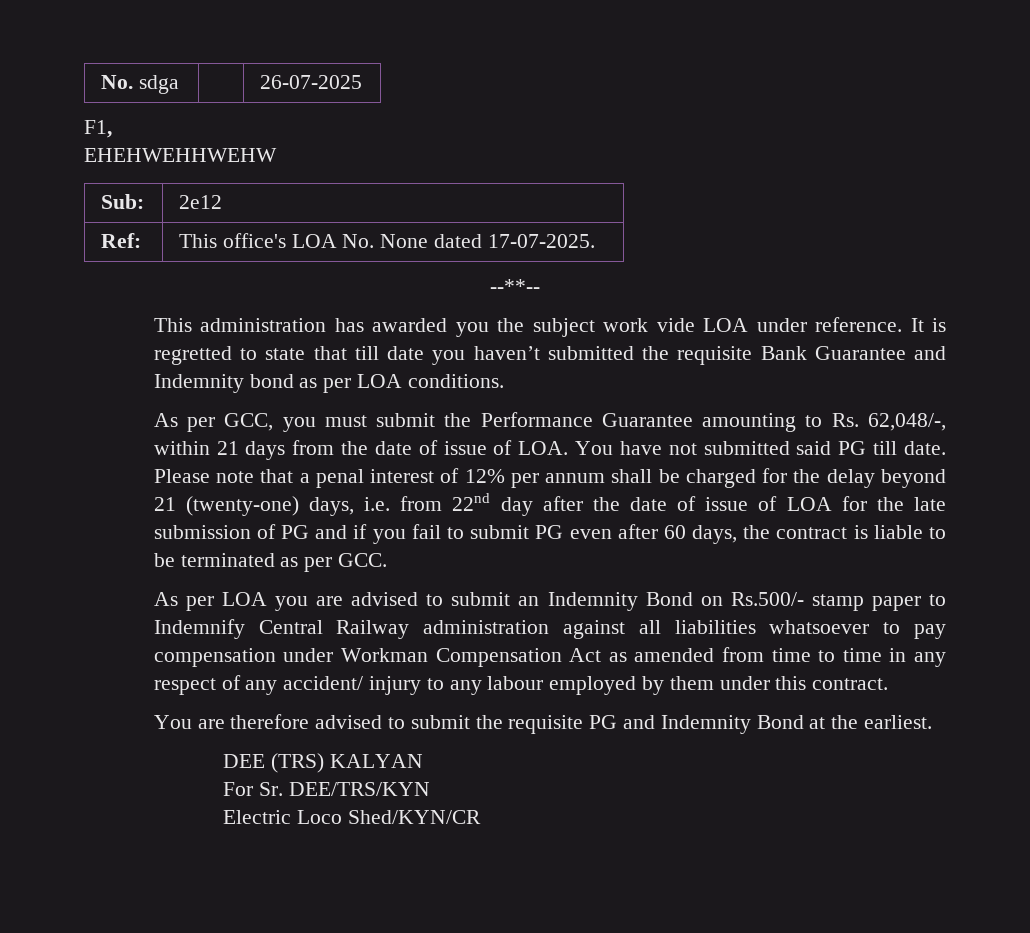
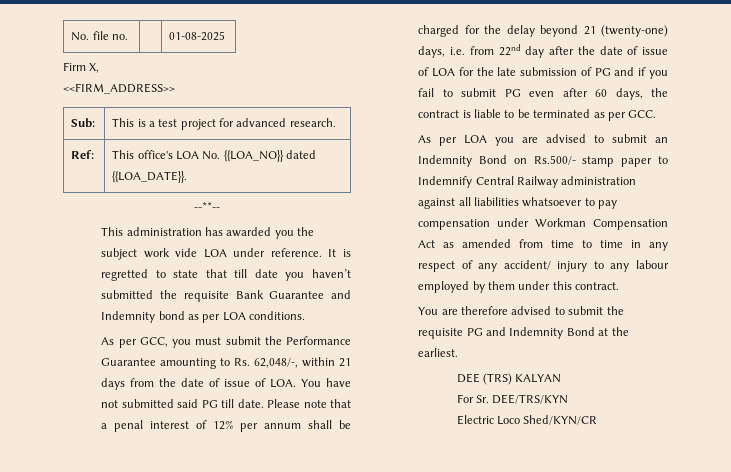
- No. sdga | | 26-07-2025
- F1,
- EHEHWEHHWEHW
- Sub: | 2e12
+ No. file no. | | 01-08-2025
+ Firm X,
+ <<FIRM_ADDRESS>>
+ Sub: | This is a test project for advanced research.
- Ref: | This office's LOA No. None dated 17-07-2025.
+ Ref: | This office's LOA No. {{LOA_NO}} dated {{LOA_DATE}}.

